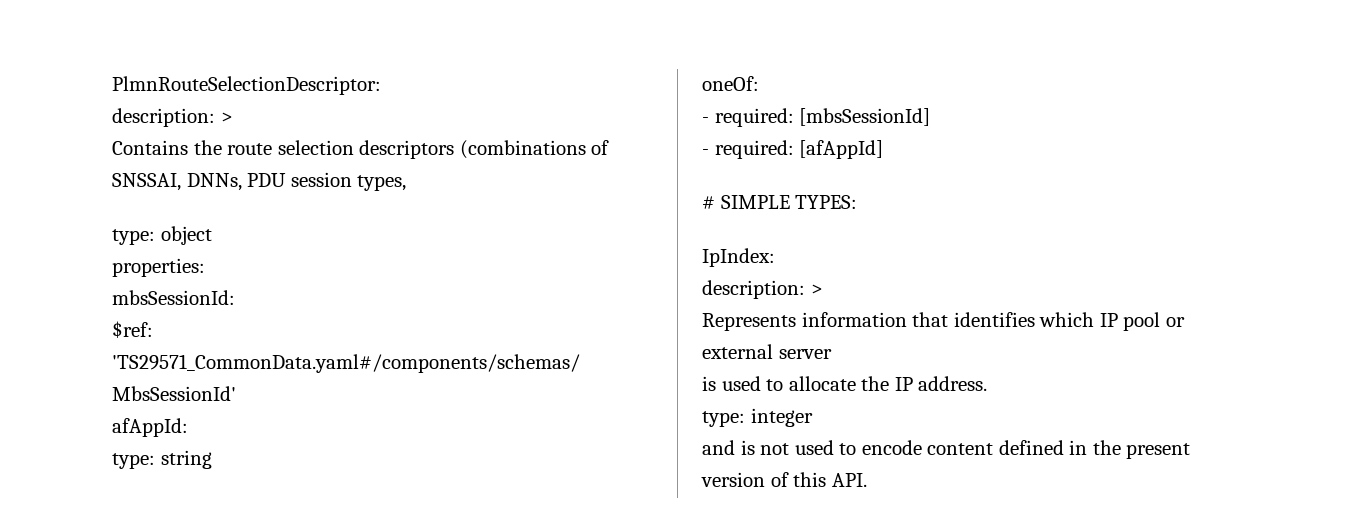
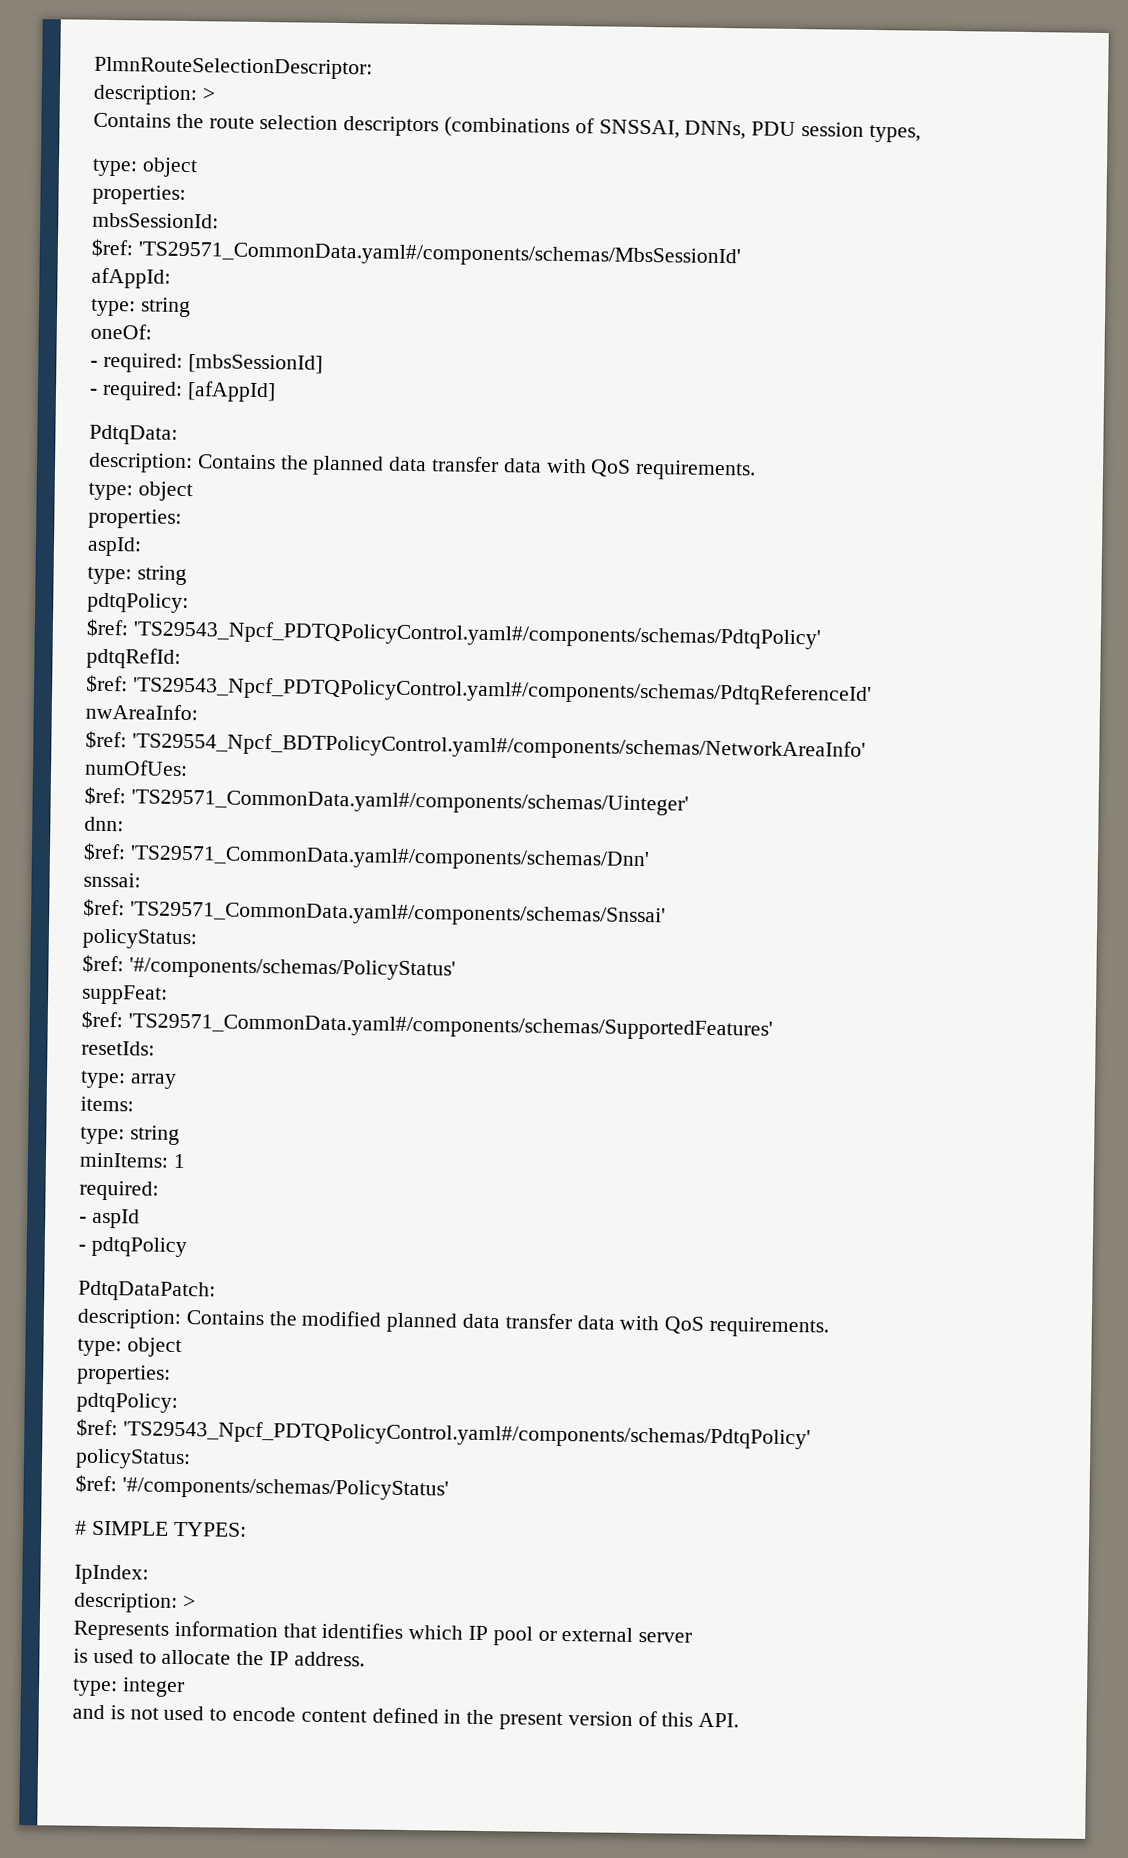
+ PdtqData:
+ description: Contains the planned data transfer data with QoS requirements.
+ type: object
+ properties:
+ aspId:
+ type: string
+ pdtqPolicy:
+ $ref: 'TS29543_Npcf_PDTQPolicyControl.yaml#/components/schemas/PdtqPolicy'
+ pdtqRefId:
+ $ref: 'TS29543_Npcf_PDTQPolicyControl.yaml#/components/schemas/PdtqReferenceId'
+ nwAreaInfo:
+ $ref: 'TS29554_Npcf_BDTPolicyControl.yaml#/components/schemas/NetworkAreaInfo'
+ numOfUes:
+ $ref: 'TS29571_CommonData.yaml#/components/schemas/Uinteger'
+ dnn:
+ $ref: 'TS29571_CommonData.yaml#/components/schemas/Dnn'
+ snssai:
+ $ref: 'TS29571_CommonData.yaml#/components/schemas/Snssai'
+ policyStatus:
+ $ref: '#/components/schemas/PolicyStatus'
+ suppFeat:
+ $ref: 'TS29571_CommonData.yaml#/components/schemas/SupportedFeatures'
+ resetIds:
+ type: array
+ items:
+ type: string
+ minItems: 1
+ required:
+ - aspId
+ - pdtqPolicy
+ PdtqDataPatch:
+ description: Contains the modified planned data transfer data with QoS requirements.
+ type: object
+ properties:
+ pdtqPolicy:
+ $ref: 'TS29543_Npcf_PDTQPolicyControl.yaml#/components/schemas/PdtqPolicy'
+ policyStatus:
+ $ref: '#/components/schemas/PolicyStatus'

